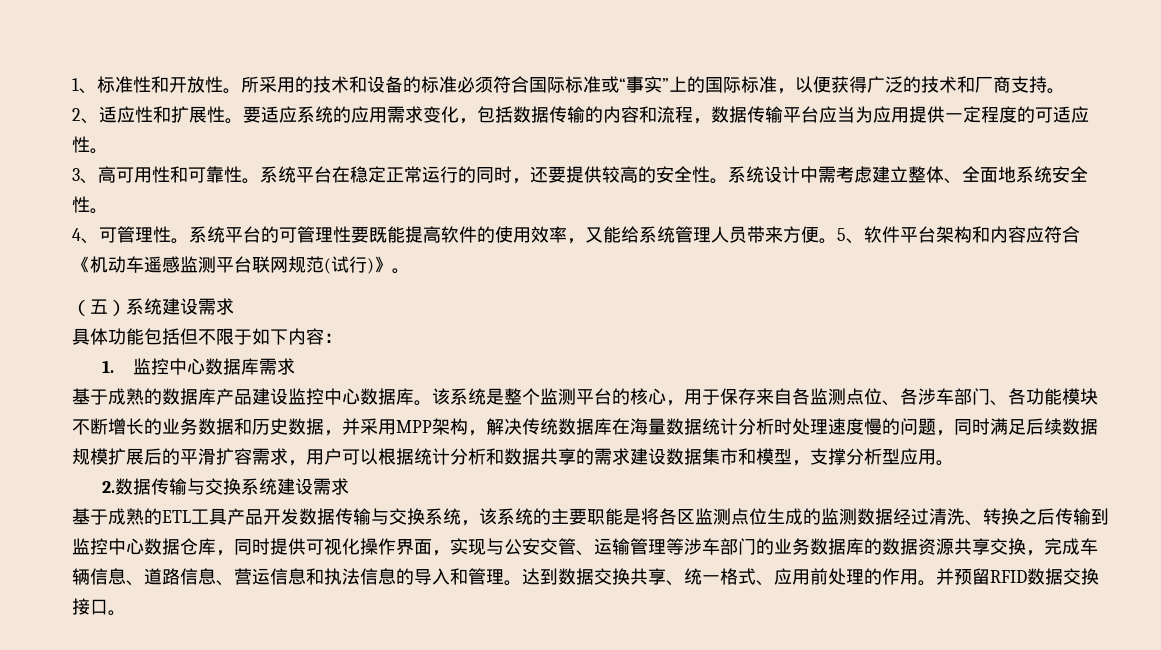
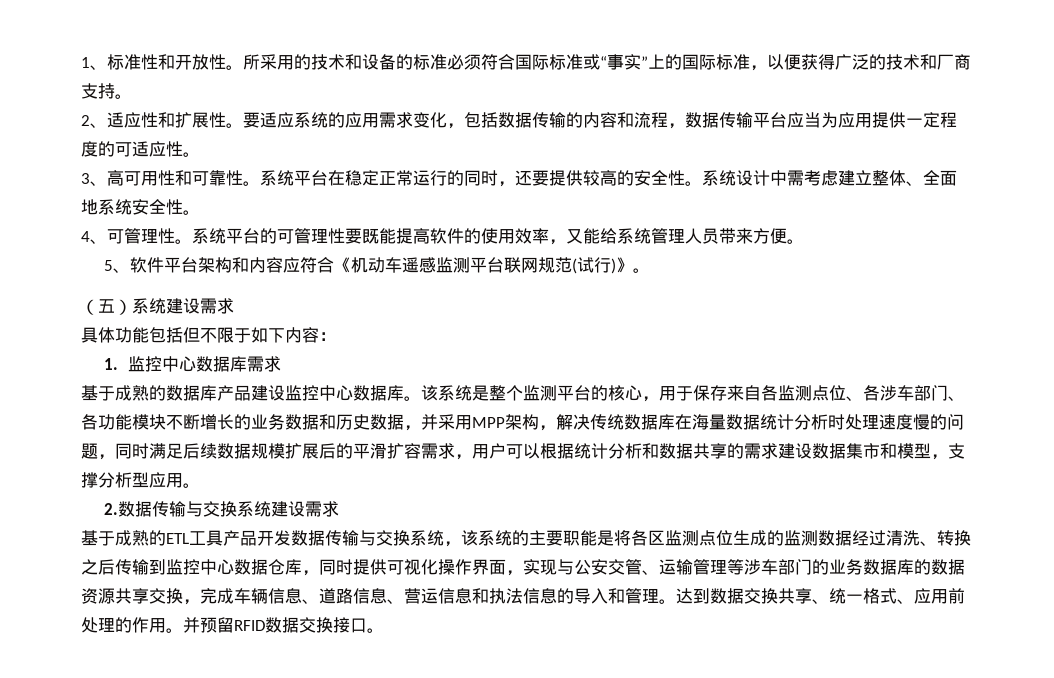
- 系统平台的可管理性要既能提高软件的使用效率，又能给系统管理人员带来方便。5、软件平台架构和内容应符合《机动车遥感监测平台联网规范(试行)》。
+ 系统平台的可管理性要既能提高软件的使用效率，又能给系统管理人员带来方便。
+ 5、软件平台架构和内容应符合《机动车遥感监测平台联网规范(试行)》。

